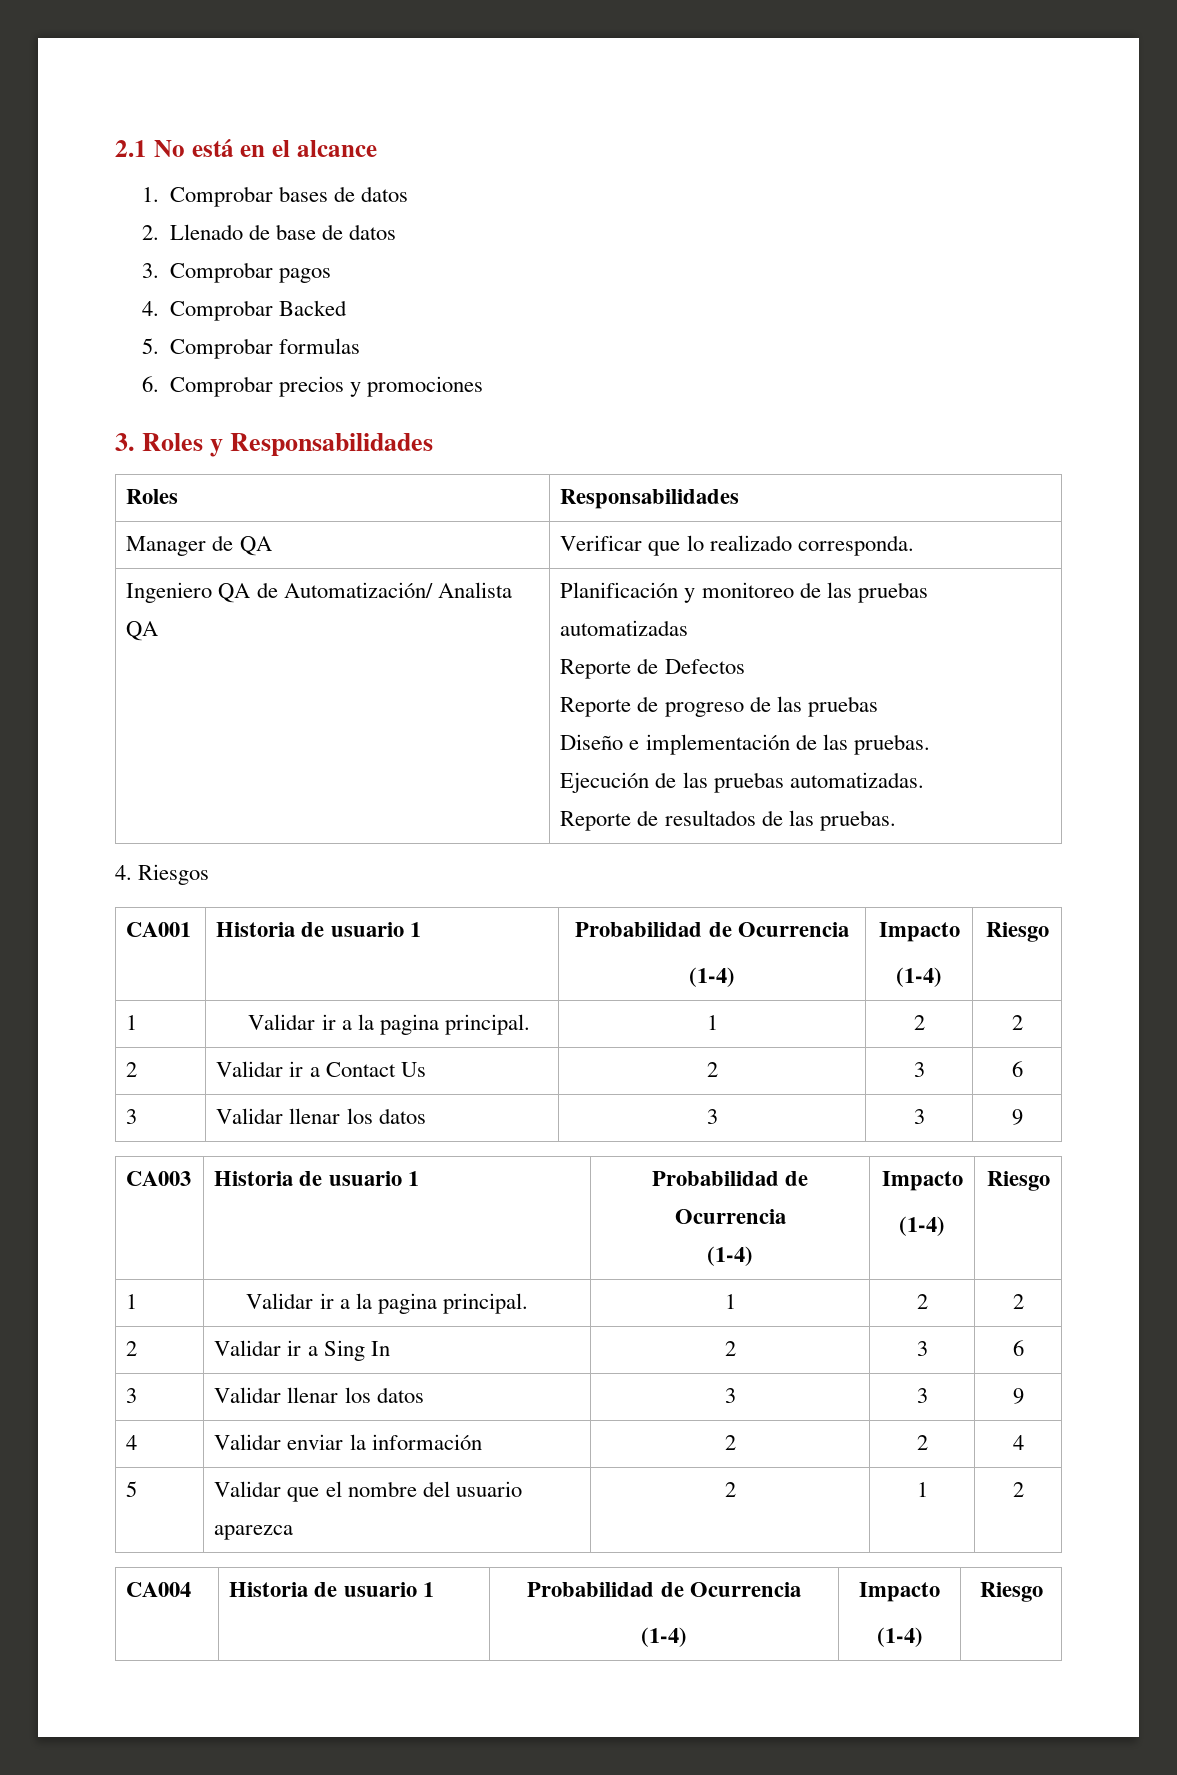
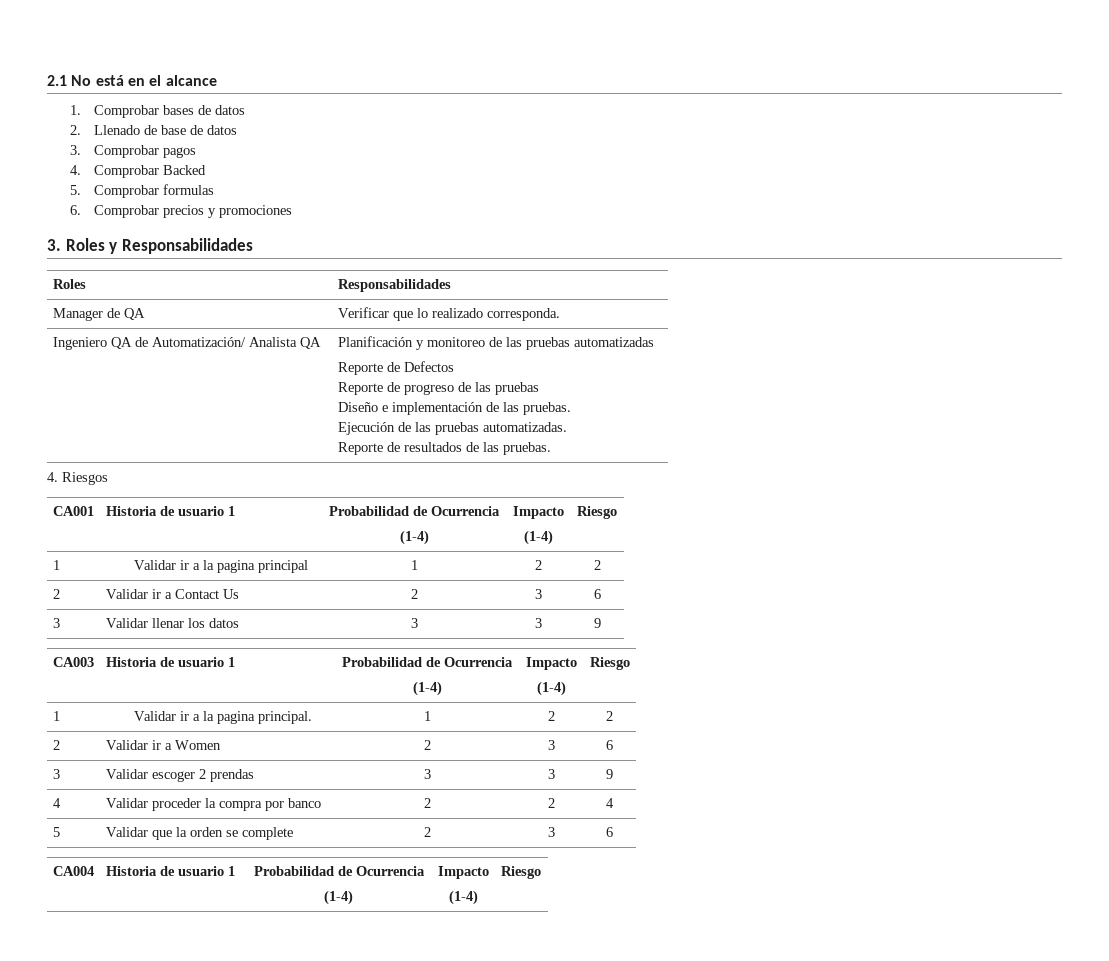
  CA001 | Historia de usuario 1 | Probabilidad de Ocurrencia
  (1-4) | Impacto
  (1-4) | Riesgo
- 1 | Validar ir a la pagina principal. | 1 | 2 | 2
+ 1 | Validar ir a la pagina principal | 1 | 2 | 2
- 2 | Validar ir a Sing In | 2 | 3 | 6
- 3 | Validar llenar los datos | 3 | 3 | 9
+ 2 | Validar ir a Women | 2 | 3 | 6
+ 3 | Validar escoger 2 prendas | 3 | 3 | 9
- 4 | Validar enviar la información | 2 | 2 | 4
+ 4 | Validar proceder la compra por banco | 2 | 2 | 4
- 5 | Validar que el nombre del usuario aparezca | 2 | 1 | 2
+ 5 | Validar que la orden se complete | 2 | 3 | 6

